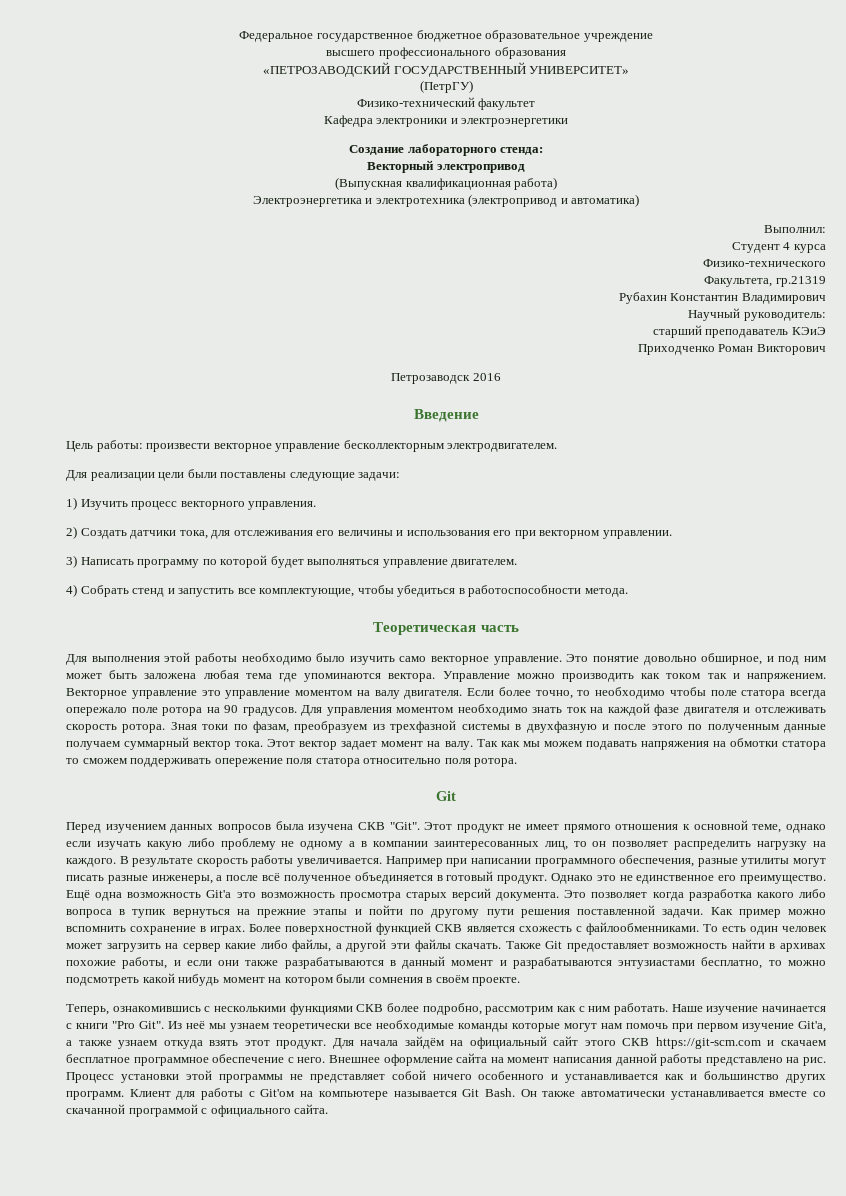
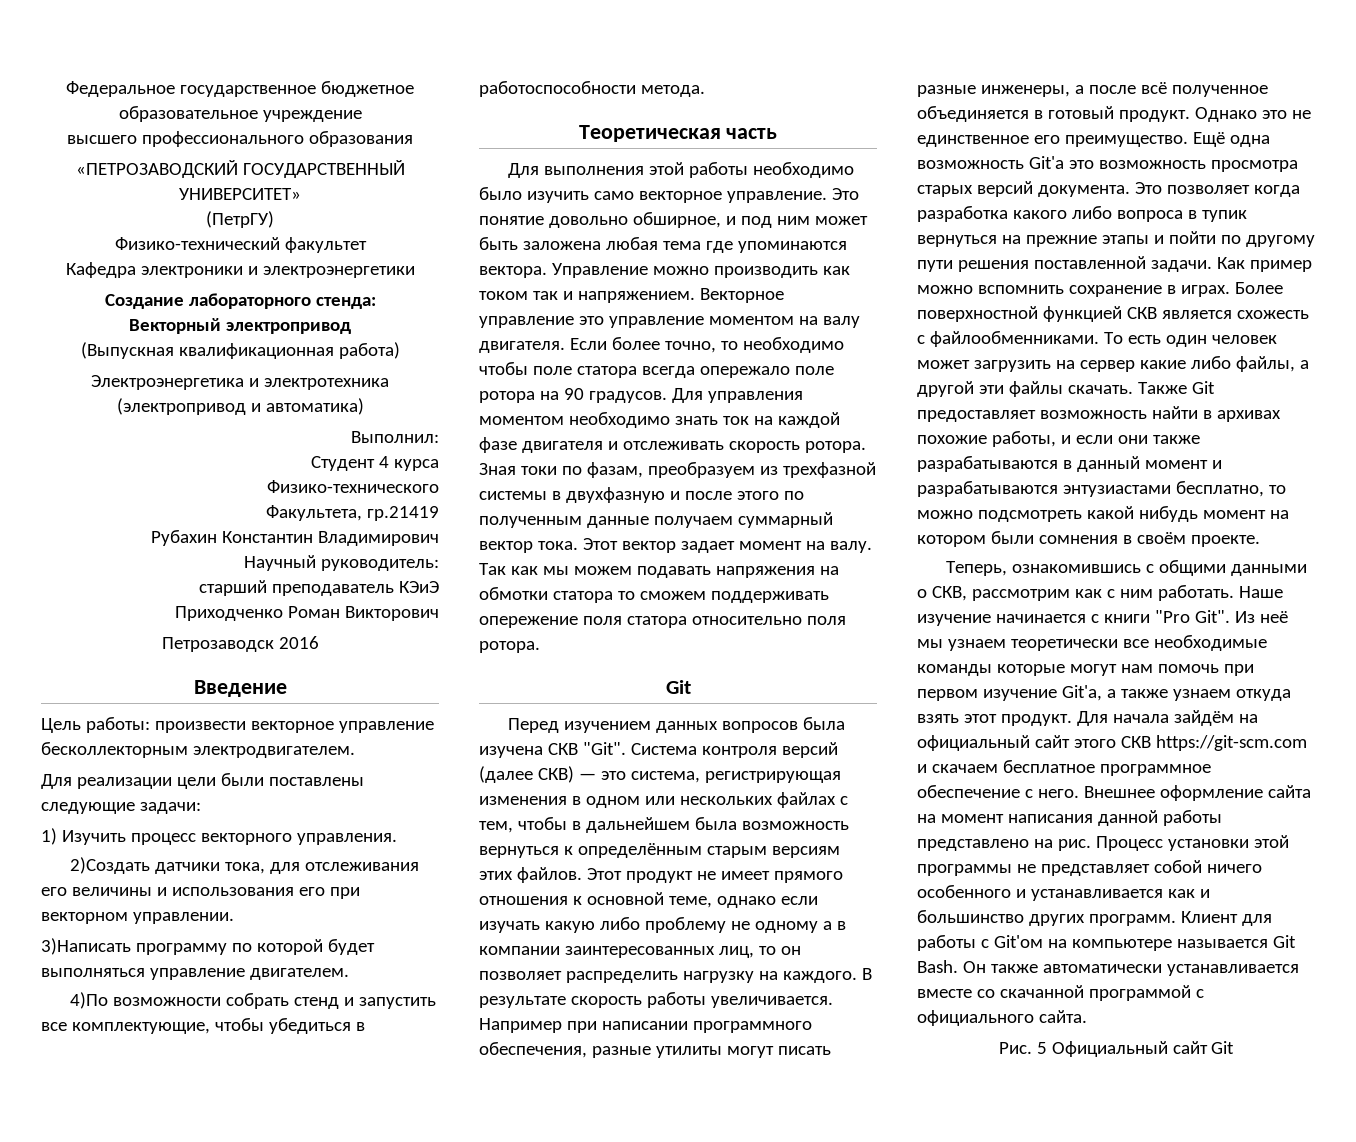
- Факультета, гр.21319
+ Факультета, гр.21419
- 2) Создать датчики тока, для отслеживания его величины и использования его при векторном управлении.
+ 2)Создать датчики тока, для отслеживания его величины и использования его при векторном управлении.
- 3) Написать программу по которой будет выполняться управление двигателем.
+ 3)Написать программу по которой будет выполняться управление двигателем.
- 4) Собрать стенд и запустить все комплектующие, чтобы убедиться в работоспособности метода.
+ 4)По возможности собрать стенд и запустить все комплектующие, чтобы убедиться в работоспособности метода.
+ Система контроля версий (далее СКВ) — это система, регистрирующая изменения в одном или нескольких файлах с тем, чтобы в дальнейшем была возможность вернуться к определённым старым версиям этих файлов.
- Теперь, ознакомившись с несколькими функциями СКВ более подробно, рассмотрим как с ним работать.
+ Теперь, ознакомившись с общими данными о СКВ, рассмотрим как с ним работать.
+ Рис. 5 Официальный сайт Git

